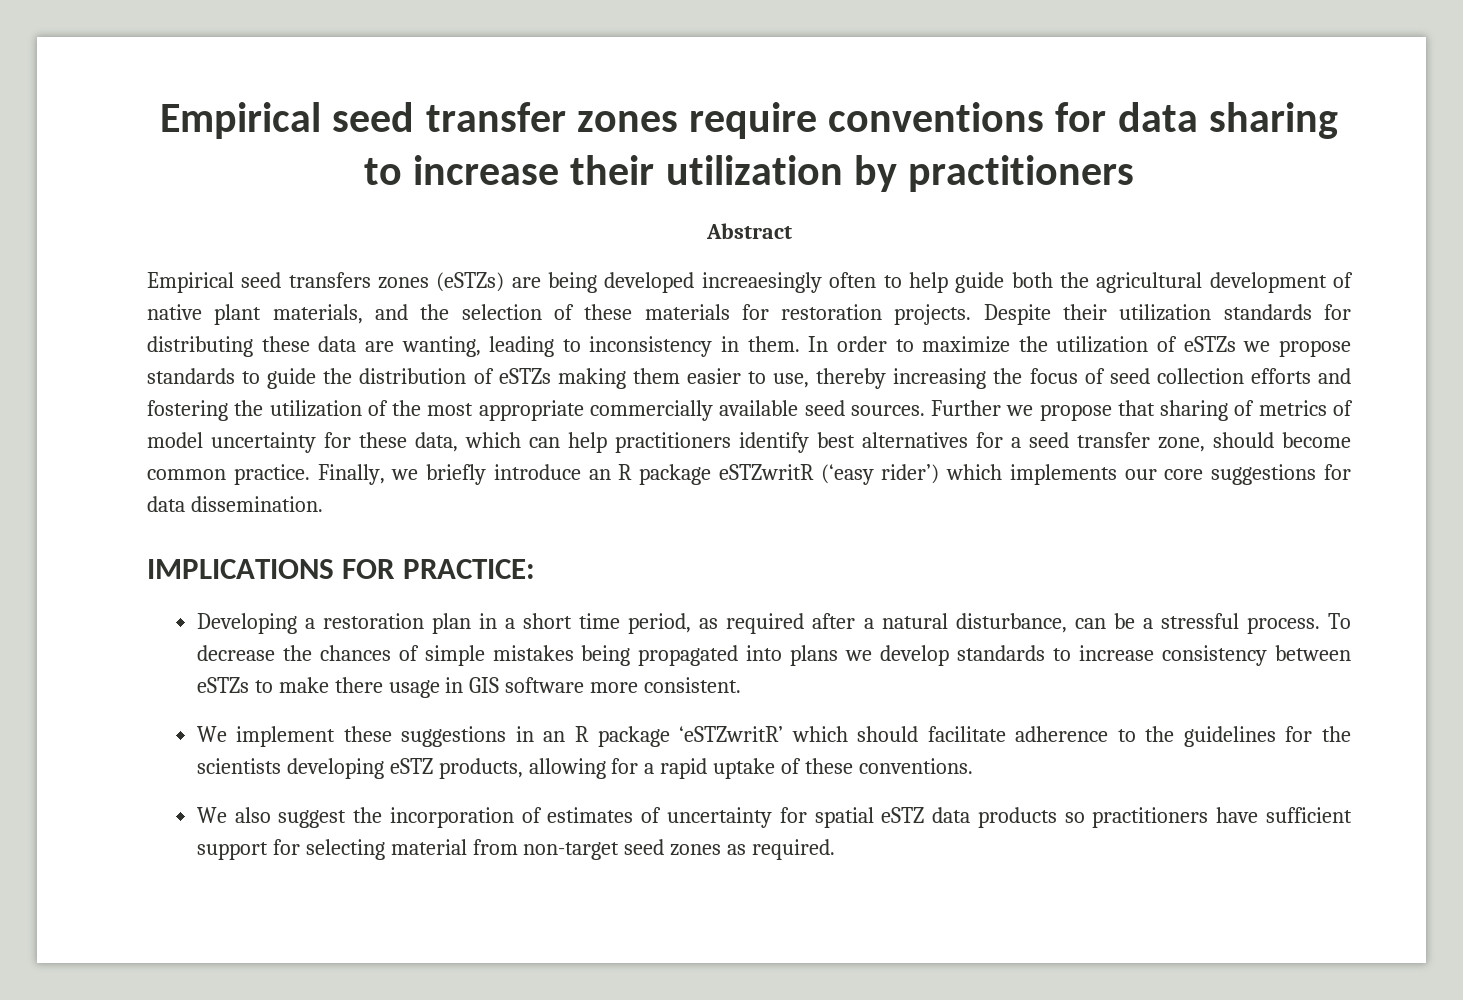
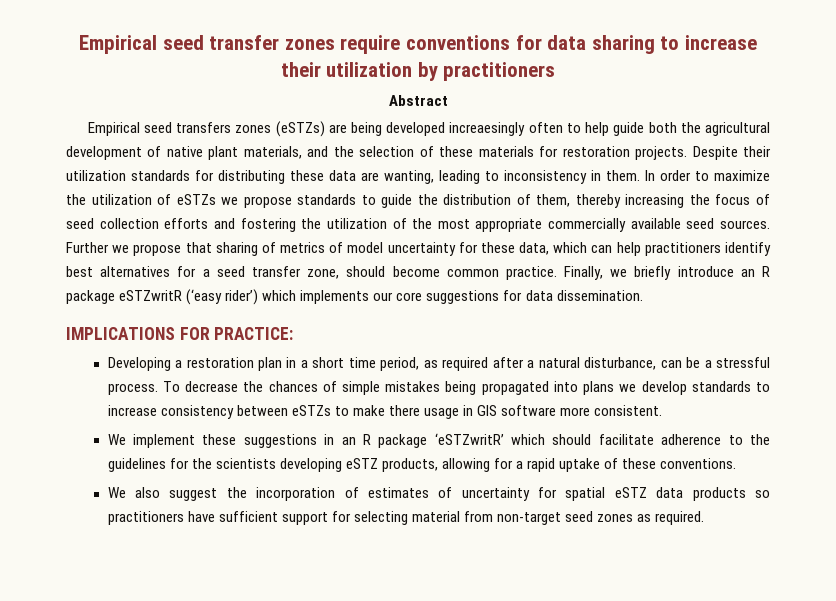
- In order to maximize the utilization of eSTZs we propose standards to guide the distribution of eSTZs making them easier to use, thereby increasing the focus of seed collection efforts and fostering the utilization of the most appropriate commercially available seed sources.
+ In order to maximize the utilization of eSTZs we propose standards to guide the distribution of them, thereby increasing the focus of seed collection efforts and fostering the utilization of the most appropriate commercially available seed sources.

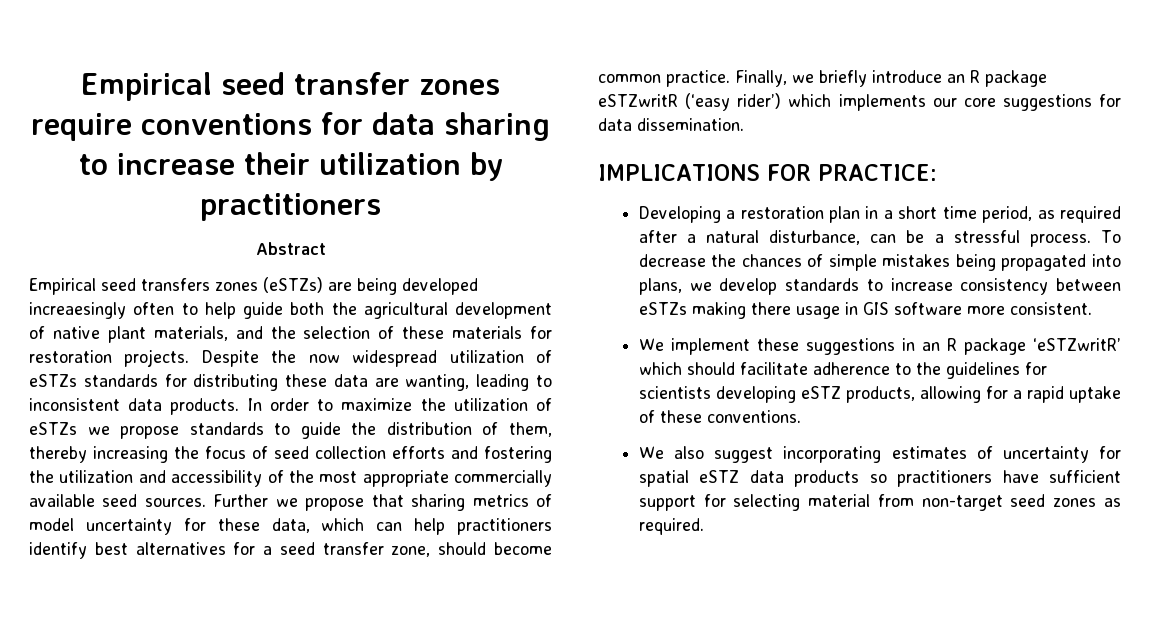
- Despite their utilization standards for distributing these data are wanting, leading to inconsistency in them.
+ Despite the now widespread utilization of eSTZs standards for distributing these data are wanting, leading to inconsistent data products.
- In order to maximize the utilization of eSTZs we propose standards to guide the distribution of them, thereby increasing the focus of seed collection efforts and fostering the utilization of the most appropriate commercially available seed sources.
+ In order to maximize the utilization of eSTZs we propose standards to guide the distribution of them, thereby increasing the focus of seed collection efforts and fostering the utilization and accessibility of the most appropriate commercially available seed sources.
- Further we propose that sharing of metrics of model uncertainty for these data, which can help practitioners identify best alternatives for a seed transfer zone, should become common practice.
+ Further we propose that sharing metrics of model uncertainty for these data, which can help practitioners identify best alternatives for a seed transfer zone, should become common practice.
- To decrease the chances of simple mistakes being propagated into plans we develop standards to increase consistency between eSTZs to make there usage in GIS software more consistent.
+ To decrease the chances of simple mistakes being propagated into plans, we develop standards to increase consistency between eSTZs making there usage in GIS software more consistent.
- We implement these suggestions in an R package ‘eSTZwritR’ which should facilitate adherence to the guidelines for the scientists developing eSTZ products, allowing for a rapid uptake of these conventions.
+ We implement these suggestions in an R package ‘eSTZwritR’ which should facilitate adherence to the guidelines for scientists developing eSTZ products, allowing for a rapid uptake of these conventions.
- We also suggest the incorporation of estimates of uncertainty for spatial eSTZ data products so practitioners have sufficient support for selecting material from non-target seed zones as required.
+ We also suggest incorporating estimates of uncertainty for spatial eSTZ data products so practitioners have sufficient support for selecting material from non-target seed zones as required.

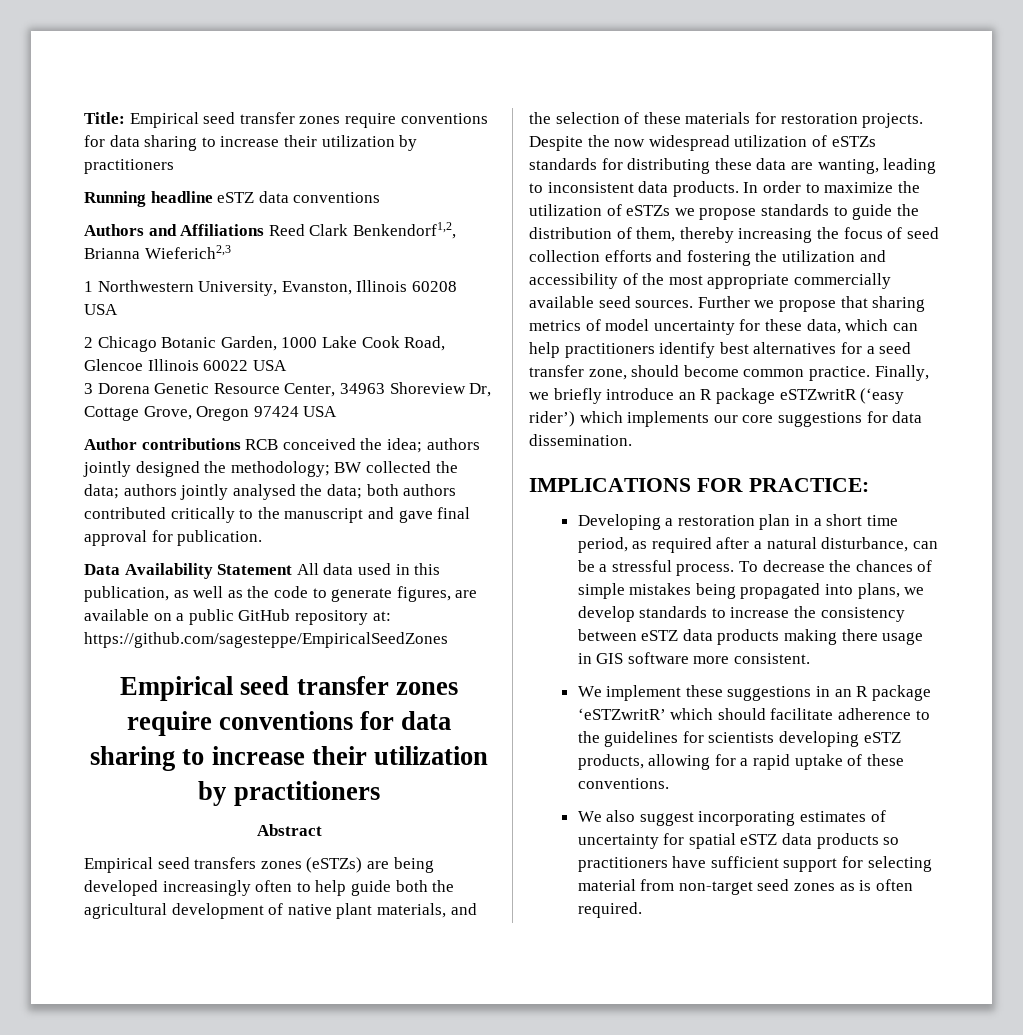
+ Title: Empirical seed transfer zones require conventions for data sharing to increase their utilization by practitioners
+ Running headline eSTZ data conventions
+ Authors and Affiliations Reed Clark Benkendorf1,2, Brianna Wieferich2,3
+ 1 Northwestern University, Evanston, Illinois 60208 USA
+ 2 Chicago Botanic Garden, 1000 Lake Cook Road, Glencoe Illinois 60022 USA
+ 3 Dorena Genetic Resource Center, 34963 Shoreview Dr, Cottage Grove, Oregon 97424 USA
+ Author contributions RCB conceived the idea; authors jointly designed the methodology; BW collected the data; authors jointly analysed the data; both authors contributed critically to the manuscript and gave final approval for publication.
+ Data Availability Statement All data used in this publication, as well as the code to generate figures, are available on a public GitHub repository at: https://github.com/sagesteppe/EmpiricalSeedZones
- Empirical seed transfers zones (eSTZs) are being developed increaesingly often to help guide both the agricultural development of native plant materials, and the selection of these materials for restoration projects.
+ Empirical seed transfers zones (eSTZs) are being developed increasingly often to help guide both the agricultural development of native plant materials, and the selection of these materials for restoration projects.
- To decrease the chances of simple mistakes being propagated into plans, we develop standards to increase consistency between eSTZs making there usage in GIS software more consistent.
+ To decrease the chances of simple mistakes being propagated into plans, we develop standards to increase the consistency between eSTZ data products making there usage in GIS software more consistent.
- We also suggest incorporating estimates of uncertainty for spatial eSTZ data products so practitioners have sufficient support for selecting material from non-target seed zones as required.
+ We also suggest incorporating estimates of uncertainty for spatial eSTZ data products so practitioners have sufficient support for selecting material from non-target seed zones as is often required.

